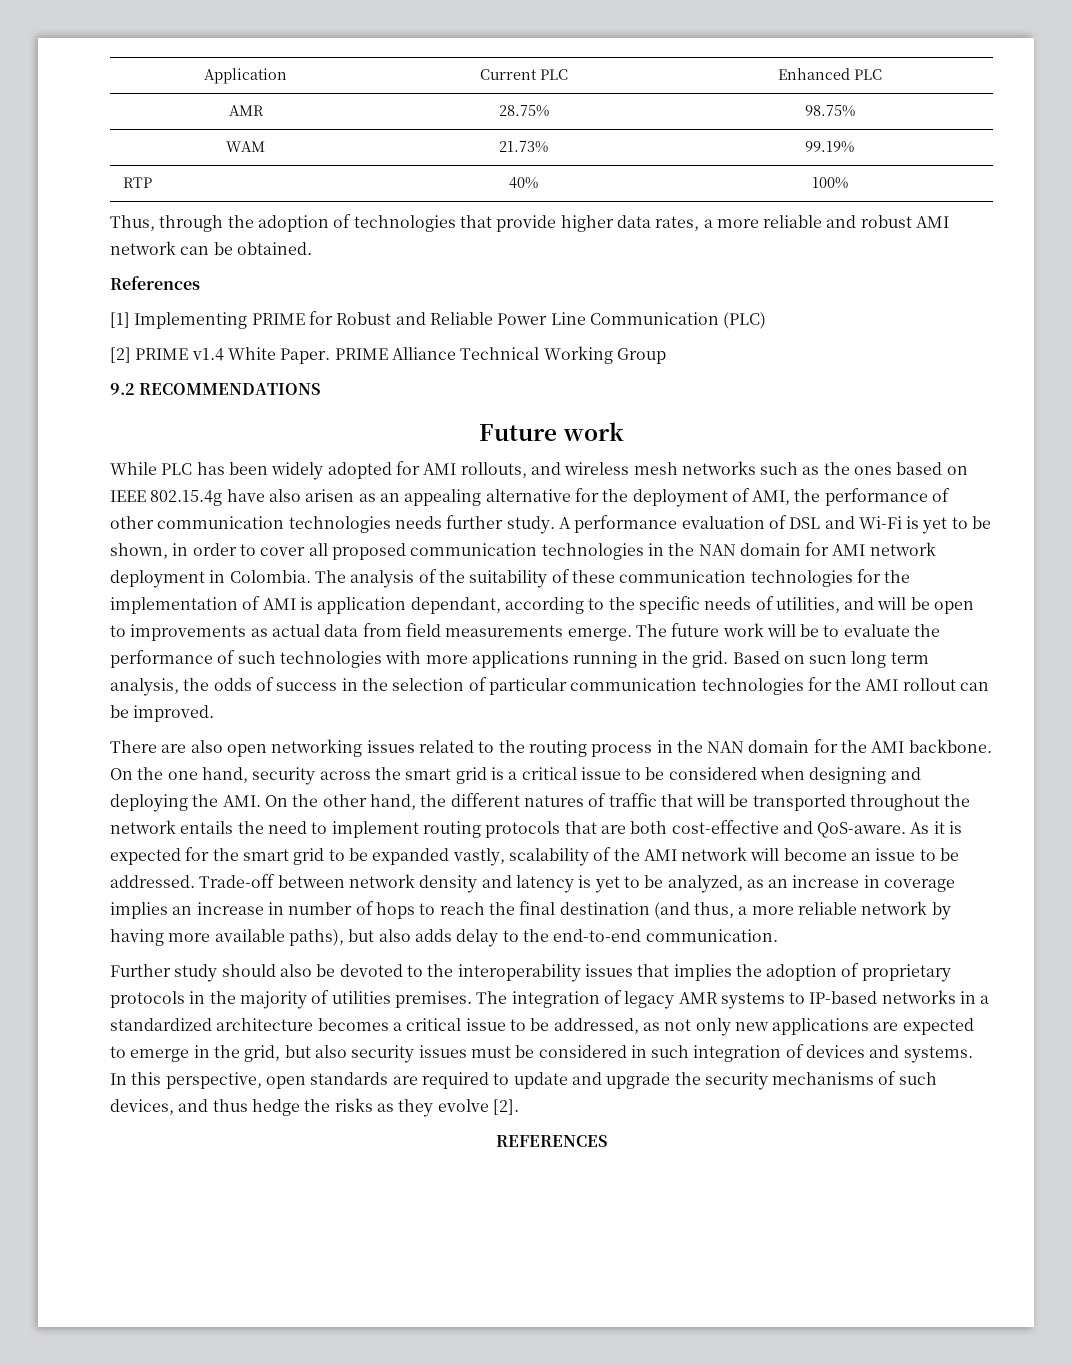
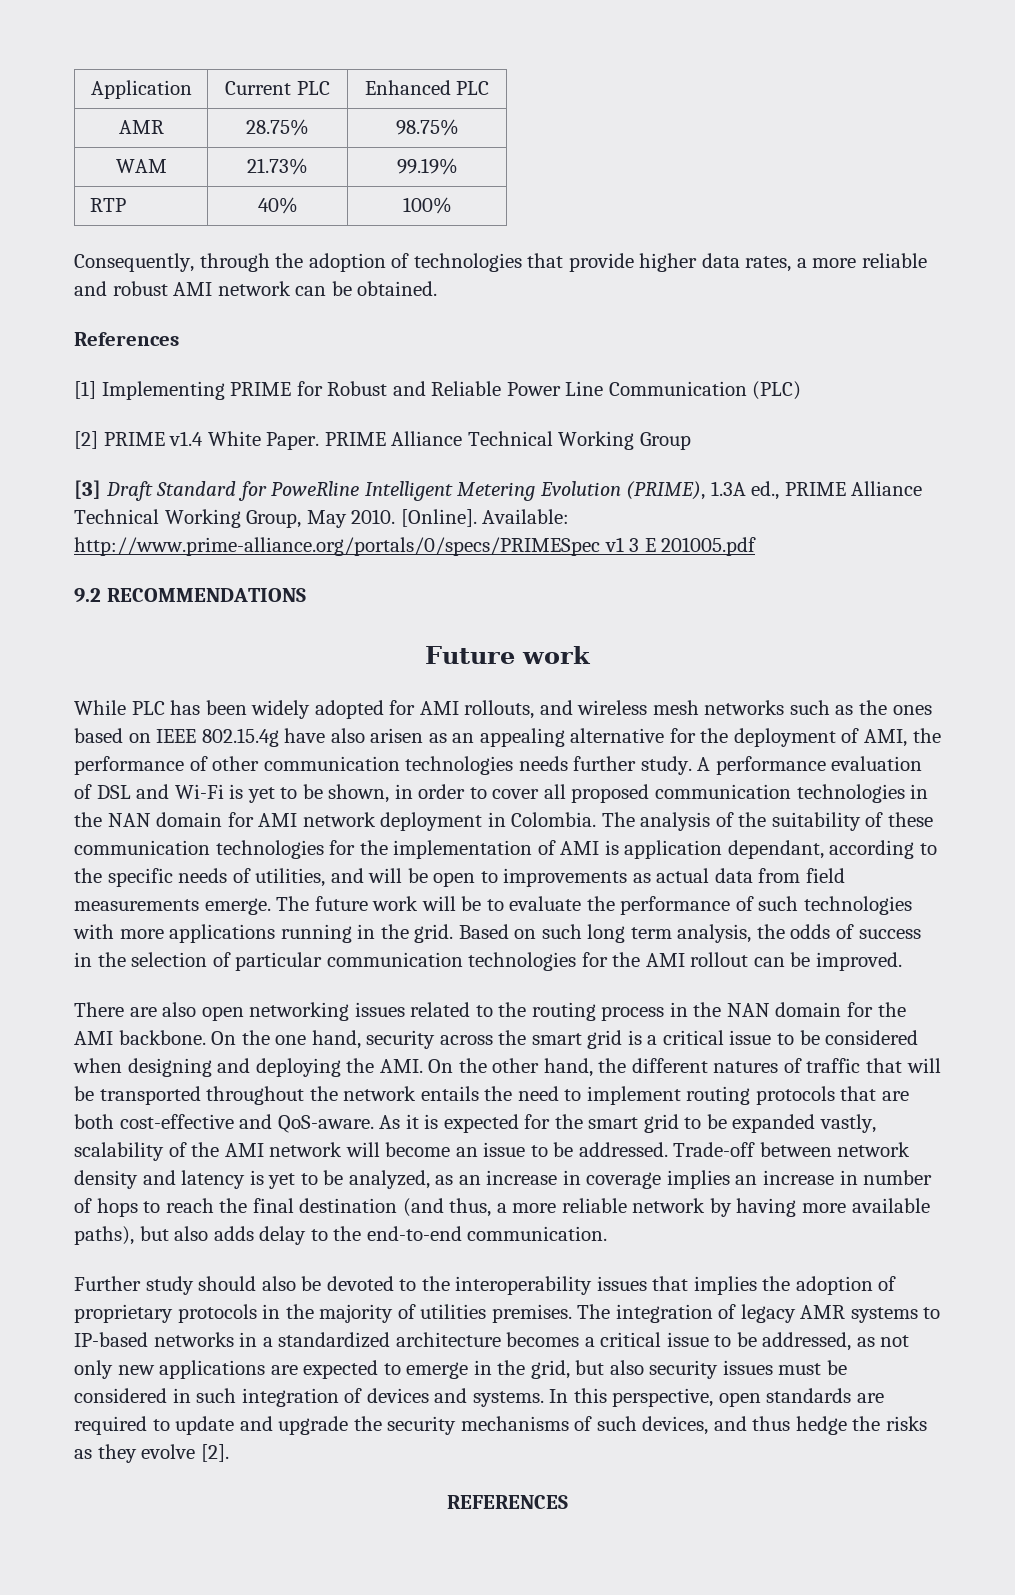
- Thus, through the adoption of technologies that provide higher data rates, a more reliable and robust AMI network can be obtained.
+ Consequently, through the adoption of technologies that provide higher data rates, a more reliable and robust AMI network can be obtained.
+ [3] Draft Standard for PoweRline Intelligent Metering Evolution (PRIME), 1.3A ed., PRIME Alliance Technical Working Group, May 2010. [Online]. Available: http://www.prime-alliance.org/portals/0/specs/PRIMESpec v1 3 E 201005.pdf
- Based on sucn long term analysis, the odds of success in the selection of particular communication technologies for the AMI rollout can be improved.
+ Based on such long term analysis, the odds of success in the selection of particular communication technologies for the AMI rollout can be improved.

